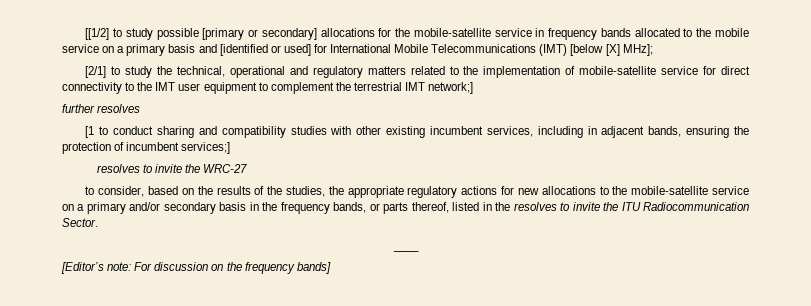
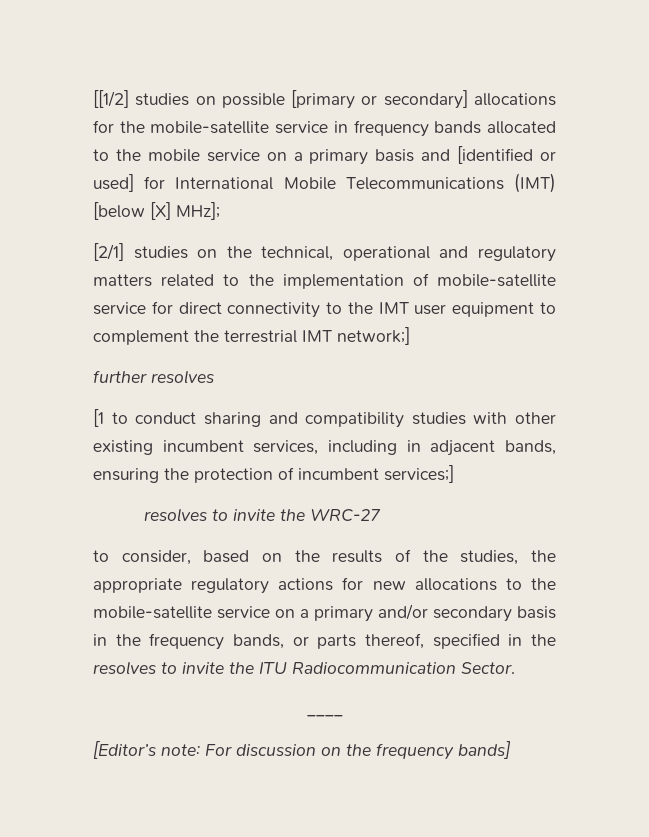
- [[1/2] to study possible [primary or secondary] allocations for the mobile-satellite service in frequency bands allocated to the mobile service on a primary basis and [identified or used] for International Mobile Telecommunications (IMT) [below [X] MHz];
+ [[1/2] studies on possible [primary or secondary] allocations for the mobile-satellite service in frequency bands allocated to the mobile service on a primary basis and [identified or used] for International Mobile Telecommunications (IMT) [below [X] MHz];
- [2/1] to study the technical, operational and regulatory matters related to the implementation of mobile-satellite service for direct connectivity to the IMT user equipment to complement the terrestrial IMT network;]
+ [2/1] studies on the technical, operational and regulatory matters related to the implementation of mobile-satellite service for direct connectivity to the IMT user equipment to complement the terrestrial IMT network;]
- to consider, based on the results of the studies, the appropriate regulatory actions for new allocations to the mobile-satellite service on a primary and/or secondary basis in the frequency bands, or parts thereof, listed in the resolves to invite the ITU Radiocommunication Sector.
+ to consider, based on the results of the studies, the appropriate regulatory actions for new allocations to the mobile-satellite service on a primary and/or secondary basis in the frequency bands, or parts thereof, specified in the resolves to invite the ITU Radiocommunication Sector.

